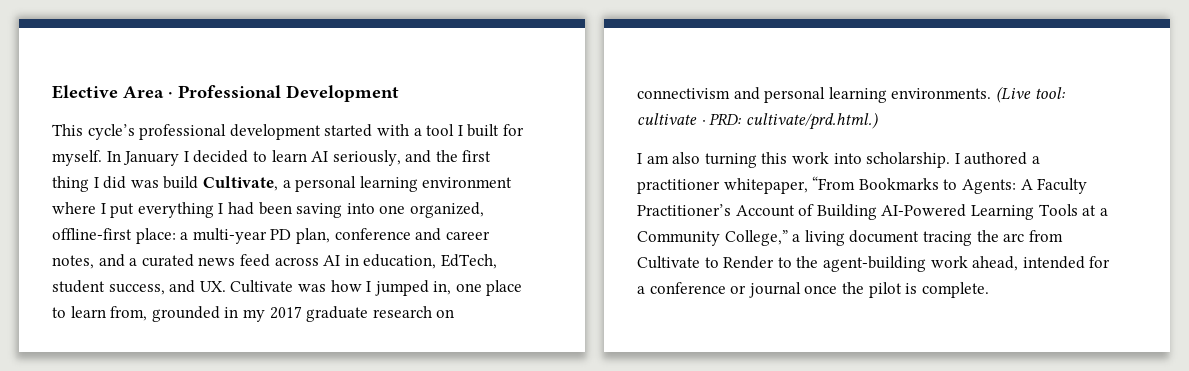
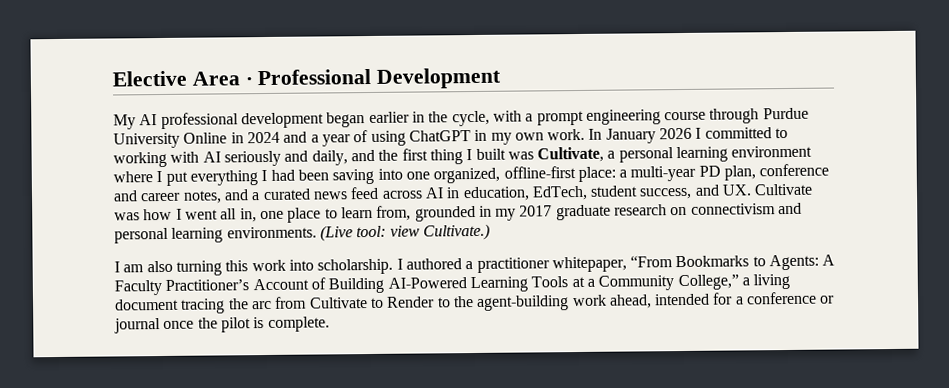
- This cycle’s professional development started with a tool I built for myself. In January I decided to learn AI seriously, and the first thing I did was build Cultivate, a personal learning environment where I put everything I had been saving into one organized, offline-first place:
+ My AI professional development began earlier in the cycle, with a prompt engineering course through Purdue University Online in 2024 and a year of using ChatGPT in my own work. In January 2026 I committed to working with AI seriously and daily, and the first thing I built was Cultivate, a personal learning environment where I put everything I had been saving into one organized, offline-first place:
- a multi-year PD plan, conference and career notes, and a curated news feed across AI in education, EdTech, student success, and UX. Cultivate was how I jumped in, one place to learn from, grounded in my 2017 graduate research on connectivism and personal learning environments.
+ a multi-year PD plan, conference and career notes, and a curated news feed across AI in education, EdTech, student success, and UX. Cultivate was how I went all in, one place to learn from, grounded in my 2017 graduate research on connectivism and personal learning environments.
- (Live tool: cultivate · PRD: cultivate/prd.html.)
+ (Live tool: view Cultivate.)

